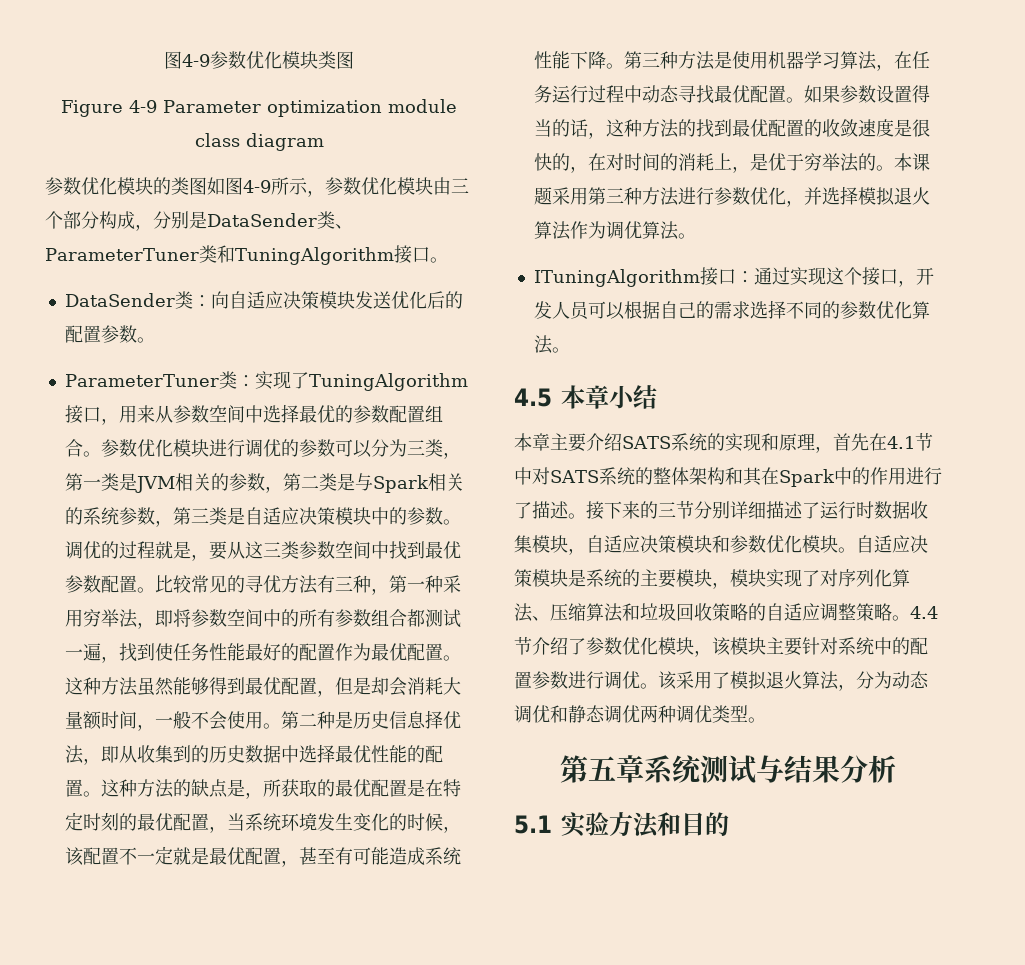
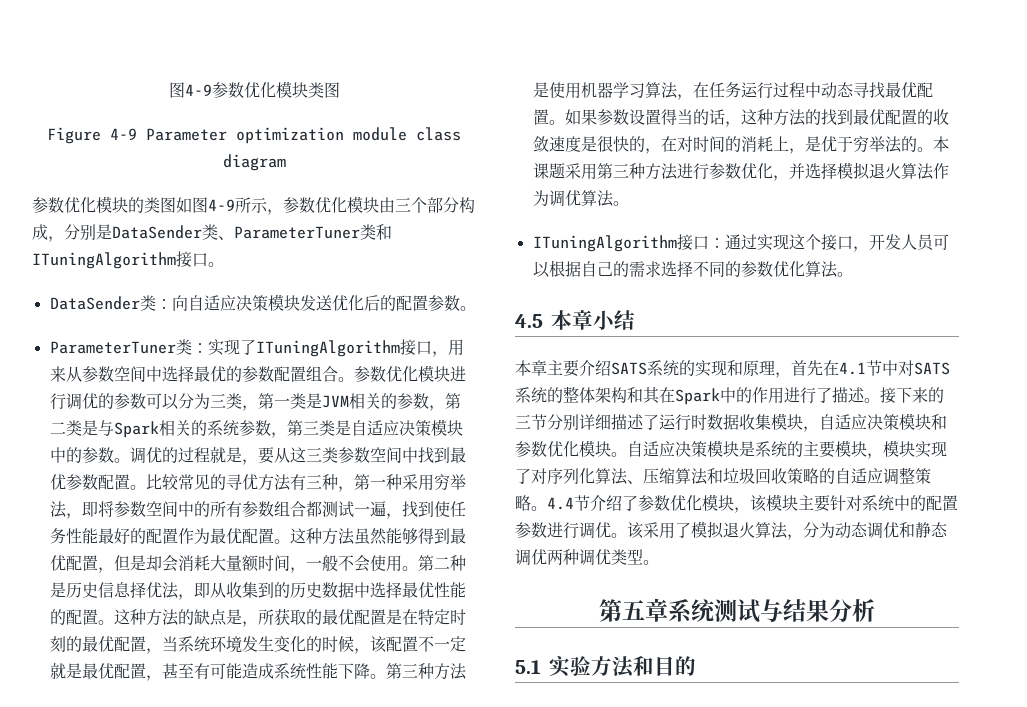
- 参数优化模块的类图如图4-9所示，参数优化模块由三个部分构成，分别是DataSender类、ParameterTuner类和TuningAlgorithm接口。
+ 参数优化模块的类图如图4-9所示，参数优化模块由三个部分构成，分别是DataSender类、ParameterTuner类和ITuningAlgorithm接口。
- ParameterTuner类：实现了TuningAlgorithm接口，用来从参数空间中选择最优的参数配置组合。
+ ParameterTuner类：实现了ITuningAlgorithm接口，用来从参数空间中选择最优的参数配置组合。

